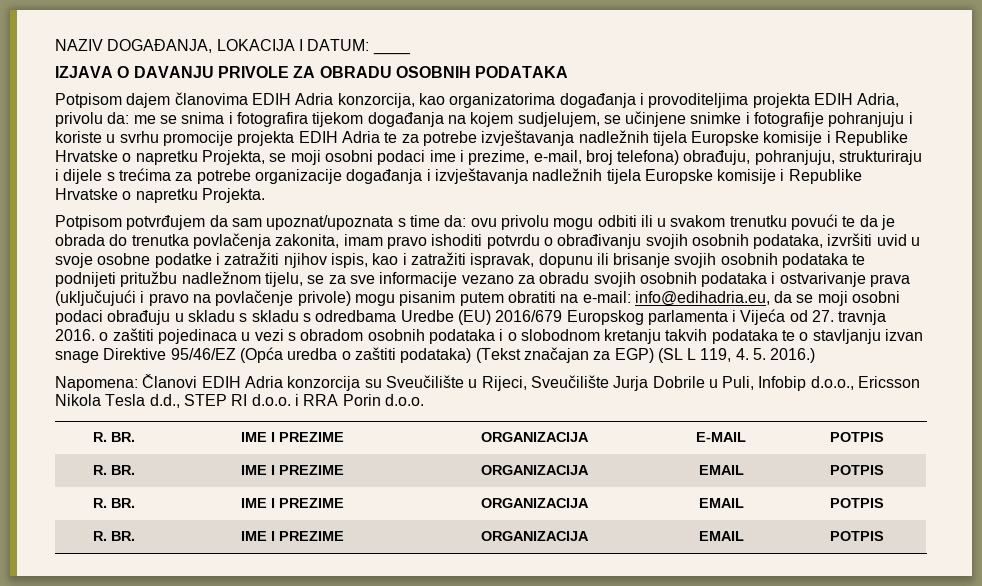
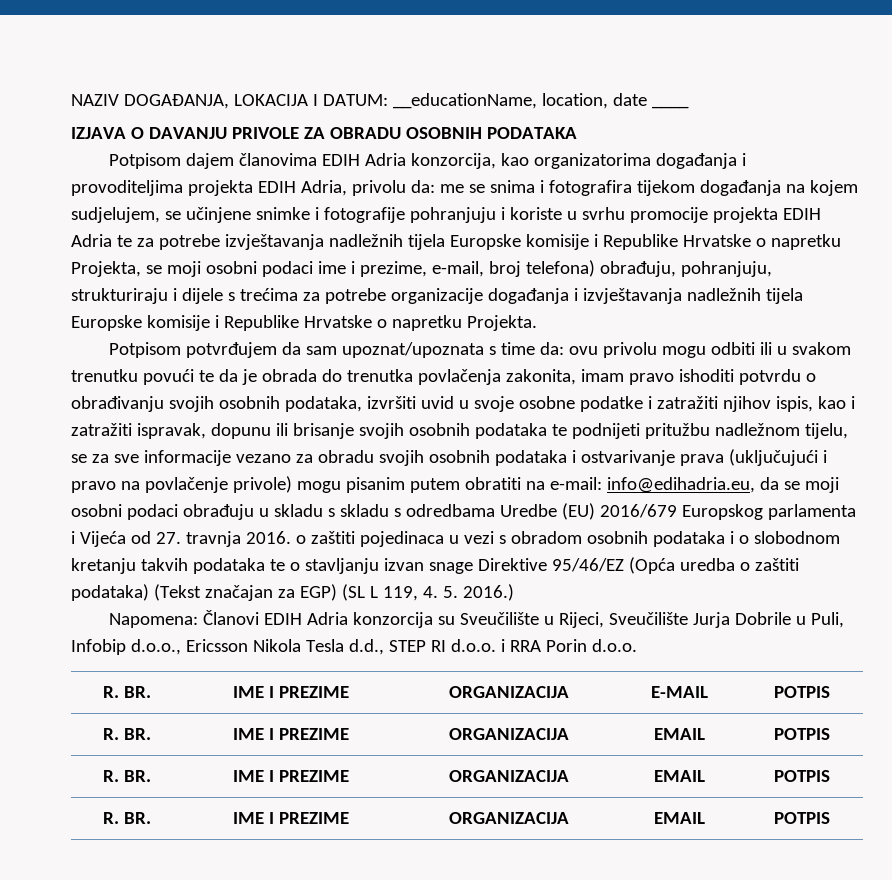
- NAZIV DOGAĐANJA, LOKACIJA I DATUM: ____
+ NAZIV DOGAĐANJA, LOKACIJA I DATUM: __educationName, location, date ____

